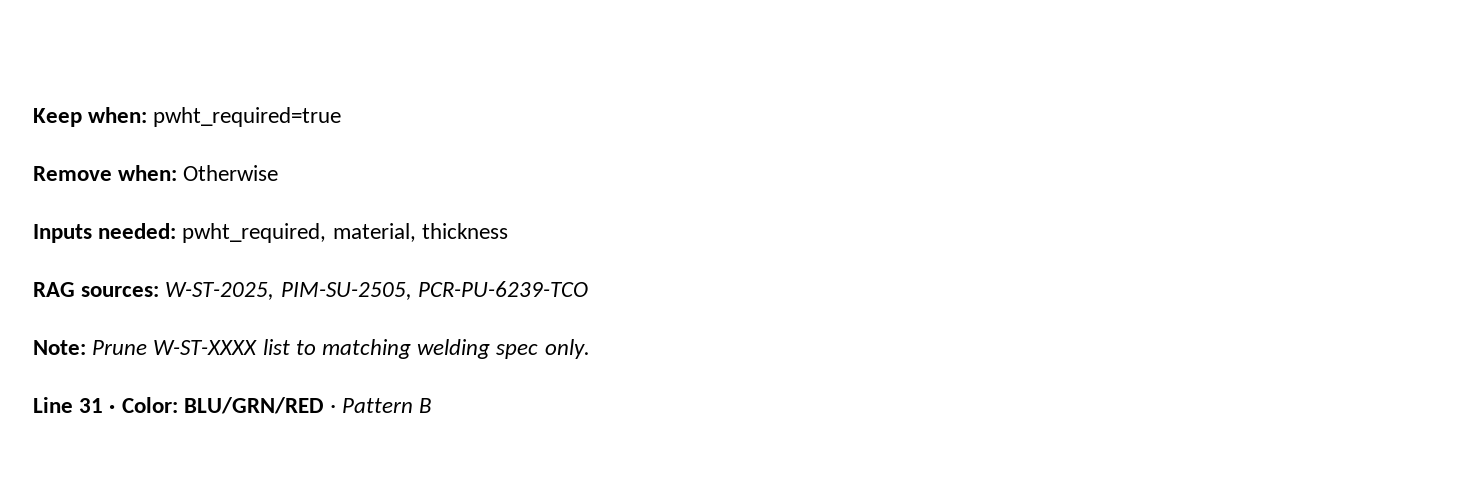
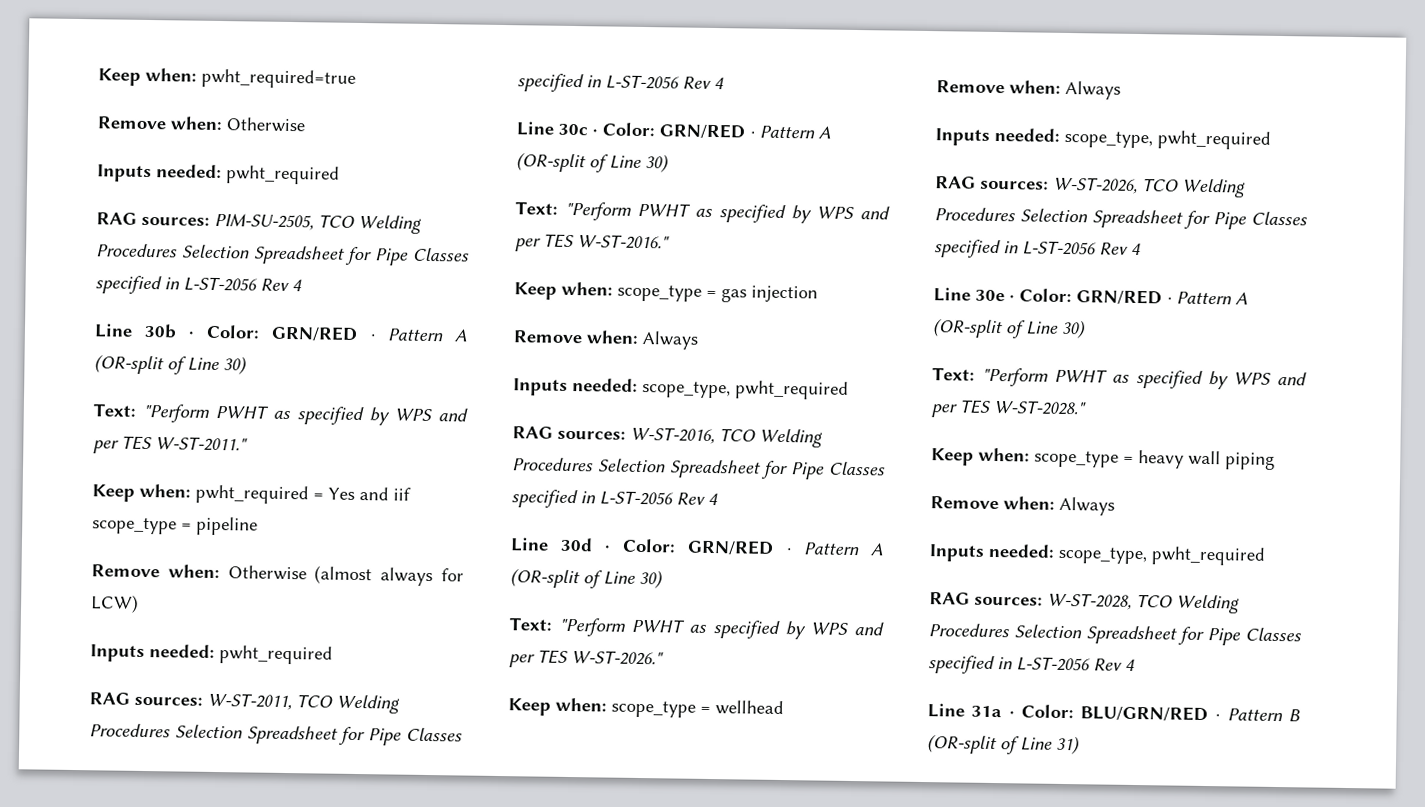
  Keep when: pwht_required=true
  Remove when: Otherwise
- Inputs needed: pwht_required, material, thickness
- RAG sources: W-ST-2025, PIM-SU-2505, PCR-PU-6239-TCO
- Note: Prune W-ST-XXXX list to matching welding spec only.
- Line 31 · Color: BLU/GRN/RED · Pattern B
+ Inputs needed: pwht_required
+ RAG sources: PIM-SU-2505, TCO Welding Procedures Selection Spreadsheet for Pipe Classes specified in L-ST-2056 Rev 4
+ Line 30b · Color: GRN/RED · Pattern A (OR-split of Line 30)
+ Text: "Perform PWHT as specified by WPS and per TES W-ST-2011."
+ Keep when: pwht_required = Yes and iif scope_type = pipeline
+ Remove when: Otherwise (almost always for LCW)
+ Inputs needed: pwht_required
+ RAG sources: W-ST-2011, TCO Welding Procedures Selection Spreadsheet for Pipe Classes specified in L-ST-2056 Rev 4
+ Line 30c · Color: GRN/RED · Pattern A (OR-split of Line 30)
+ Text: "Perform PWHT as specified by WPS and per TES W-ST-2016."
+ Keep when: scope_type = gas injection
+ Remove when: Always
+ Inputs needed: scope_type, pwht_required
+ RAG sources: W-ST-2016, TCO Welding Procedures Selection Spreadsheet for Pipe Classes specified in L-ST-2056 Rev 4
+ Line 30d · Color: GRN/RED · Pattern A (OR-split of Line 30)
+ Text: "Perform PWHT as specified by WPS and per TES W-ST-2026."
+ Keep when: scope_type = wellhead
+ Remove when: Always
+ Inputs needed: scope_type, pwht_required
+ RAG sources: W-ST-2026, TCO Welding Procedures Selection Spreadsheet for Pipe Classes specified in L-ST-2056 Rev 4
+ Line 30e · Color: GRN/RED · Pattern A (OR-split of Line 30)
+ Text: "Perform PWHT as specified by WPS and per TES W-ST-2028."
+ Keep when: scope_type = heavy wall piping
+ Remove when: Always
+ Inputs needed: scope_type, pwht_required
+ RAG sources: W-ST-2028, TCO Welding Procedures Selection Spreadsheet for Pipe Classes specified in L-ST-2056 Rev 4
+ Line 31a · Color: BLU/GRN/RED · Pattern B (OR-split of Line 31)

